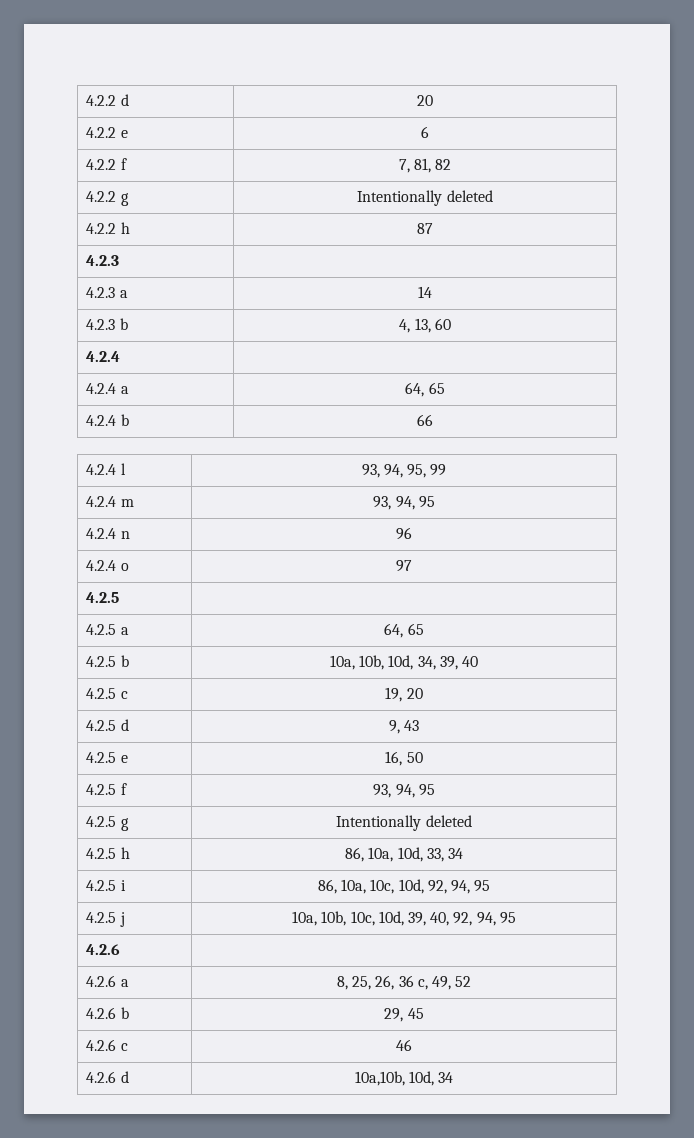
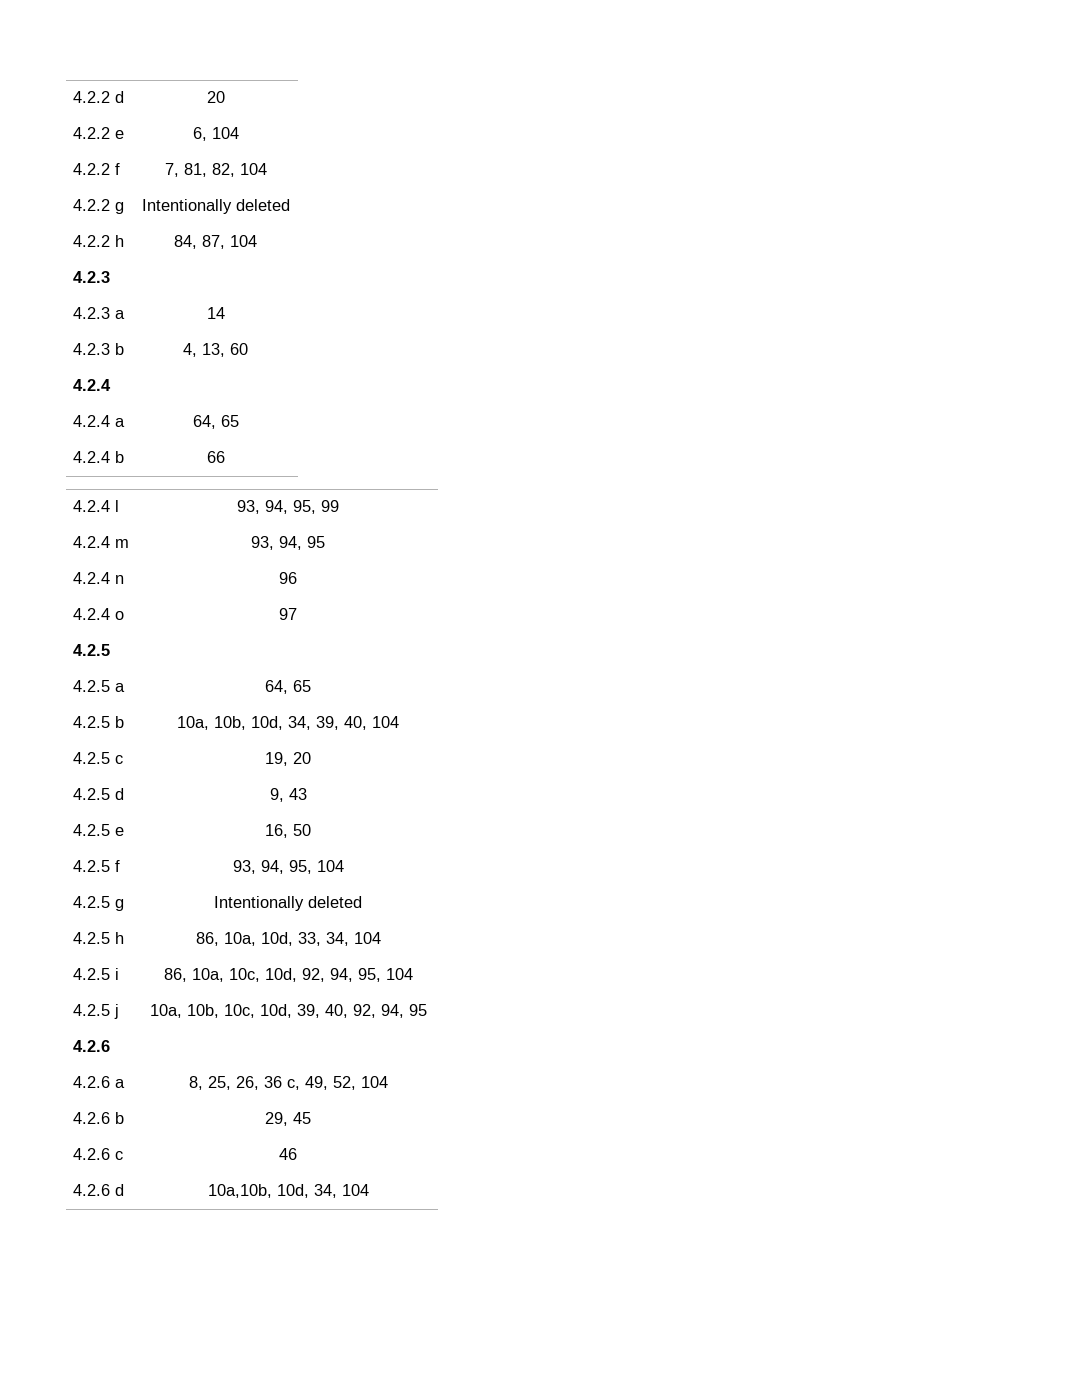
- 4.2.2 e | 6
+ 4.2.2 e | 6, 104
- 4.2.2 f | 7, 81, 82
+ 4.2.2 f | 7, 81, 82, 104
- 4.2.2 h | 87
+ 4.2.2 h | 84, 87, 104
- 4.2.5 b | 10a, 10b, 10d, 34, 39, 40
+ 4.2.5 b | 10a, 10b, 10d, 34, 39, 40, 104
- 4.2.5 f | 93, 94, 95
+ 4.2.5 f | 93, 94, 95, 104
- 4.2.5 h | 86, 10a, 10d, 33, 34
+ 4.2.5 h | 86, 10a, 10d, 33, 34, 104
- 4.2.5 i | 86, 10a, 10c, 10d, 92, 94, 95
+ 4.2.5 i | 86, 10a, 10c, 10d, 92, 94, 95, 104
- 4.2.6 a | 8, 25, 26, 36 c, 49, 52
+ 4.2.6 a | 8, 25, 26, 36 c, 49, 52, 104
- 4.2.6 d | 10a,10b, 10d, 34
+ 4.2.6 d | 10a,10b, 10d, 34, 104

